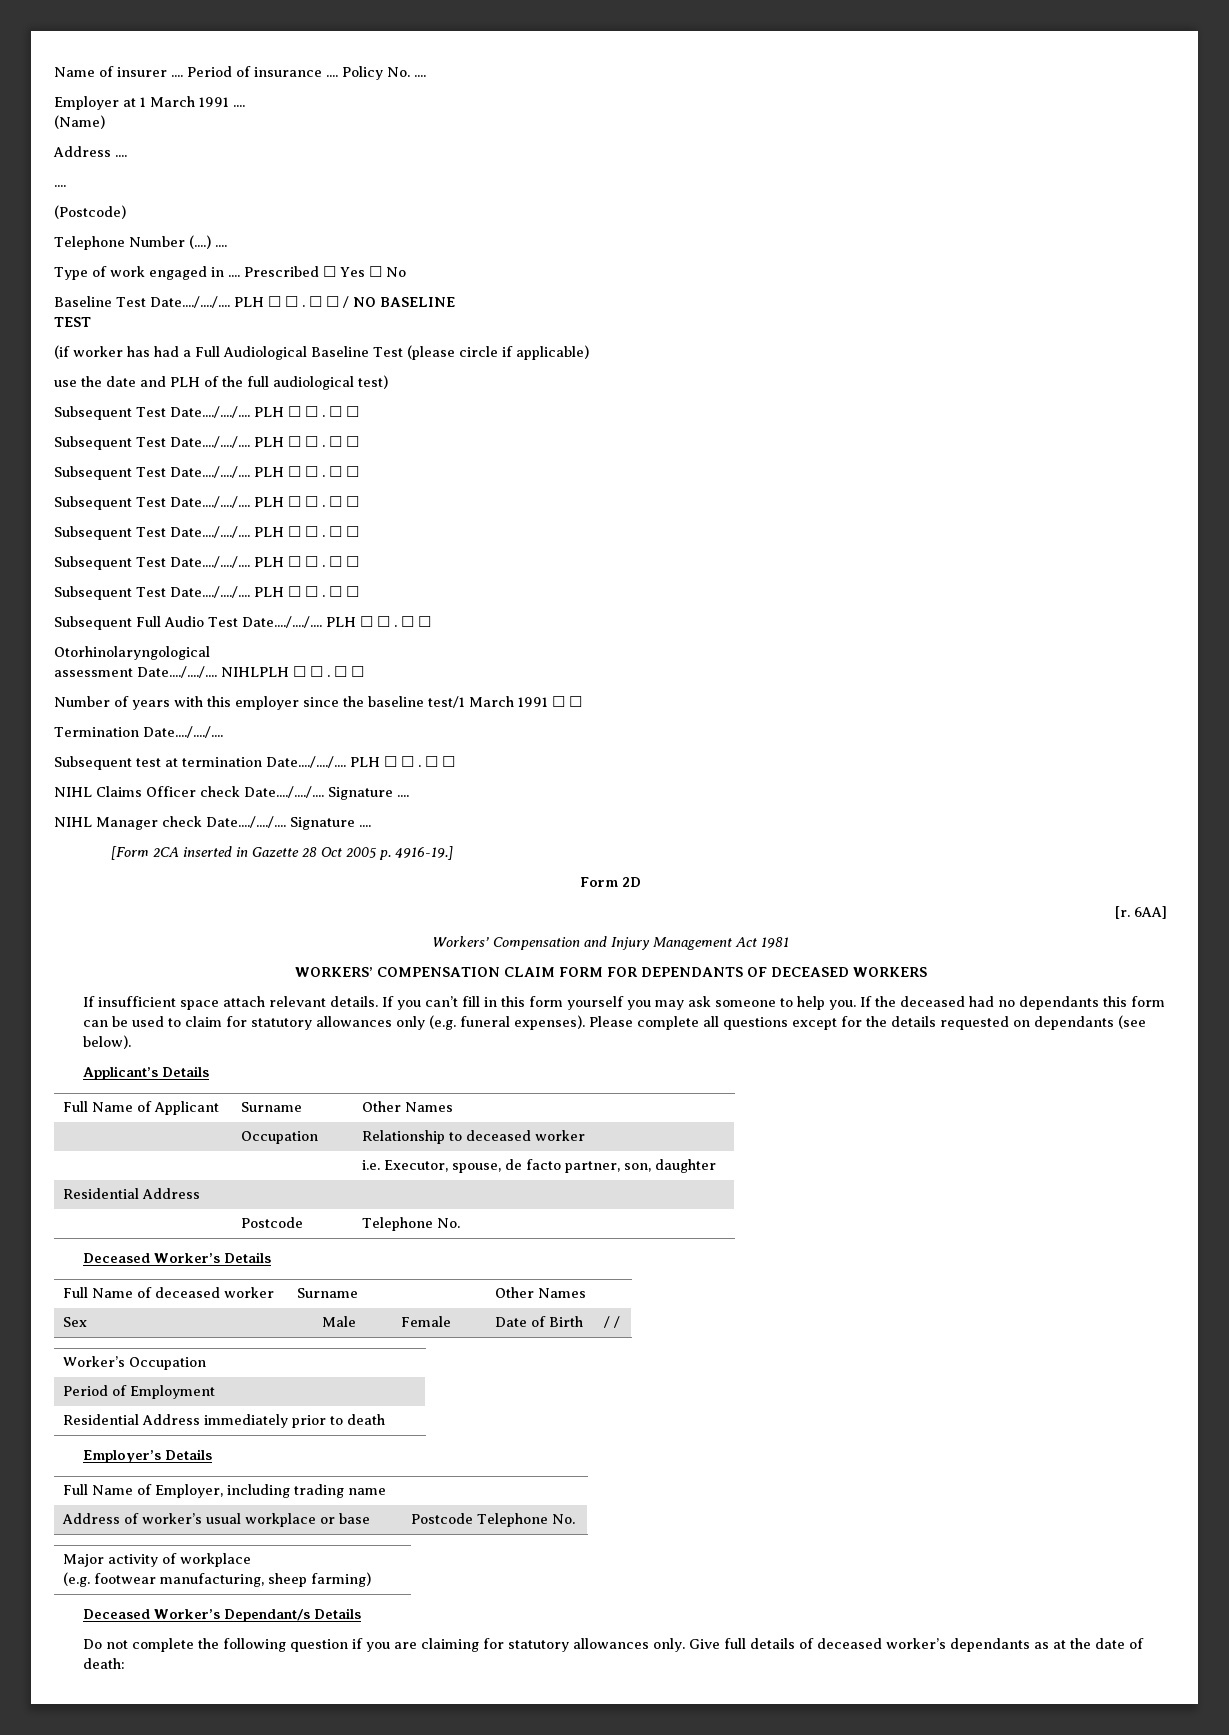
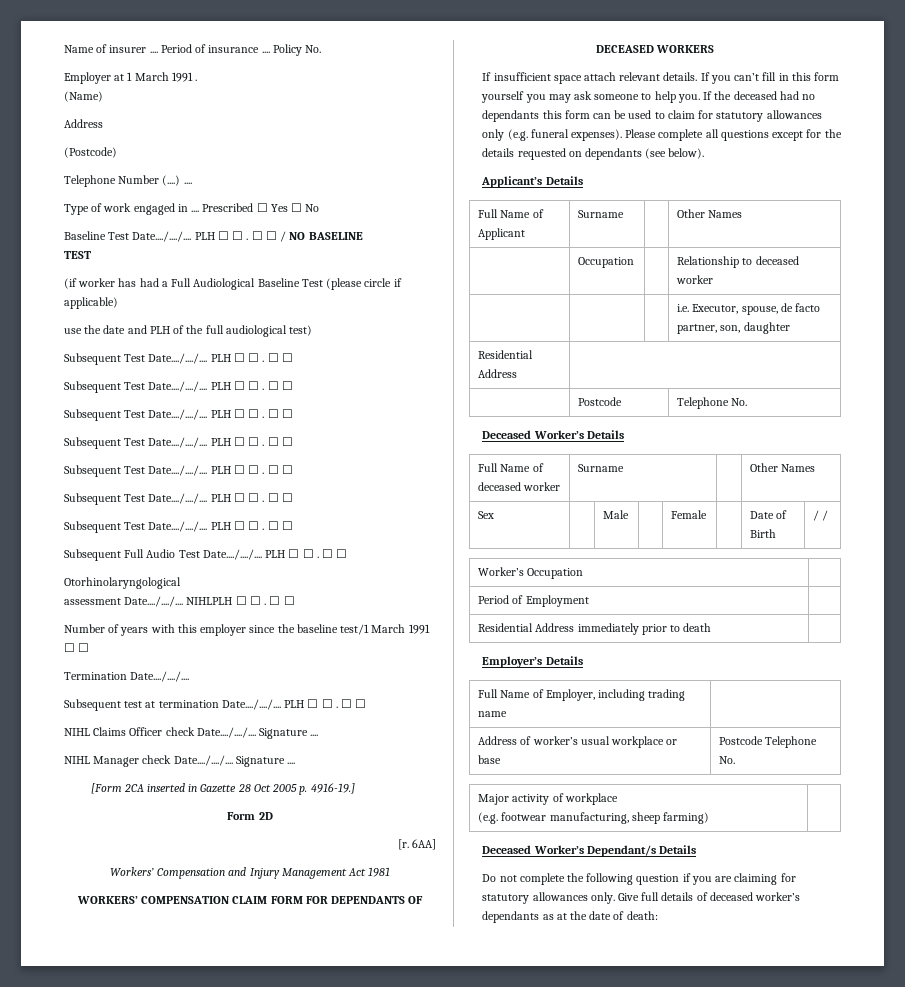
- Policy No. ....
+ Policy No.
- Employer at 1 March 1991 ....
+ Employer at 1 March 1991 .
  (Name)
- Address ....
- ....
+ Address

